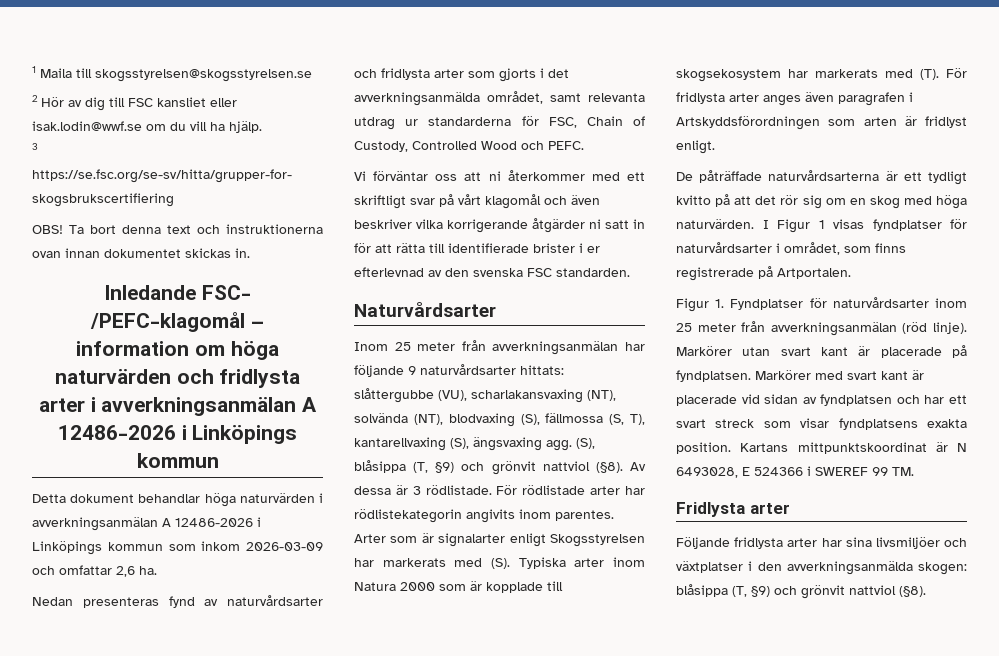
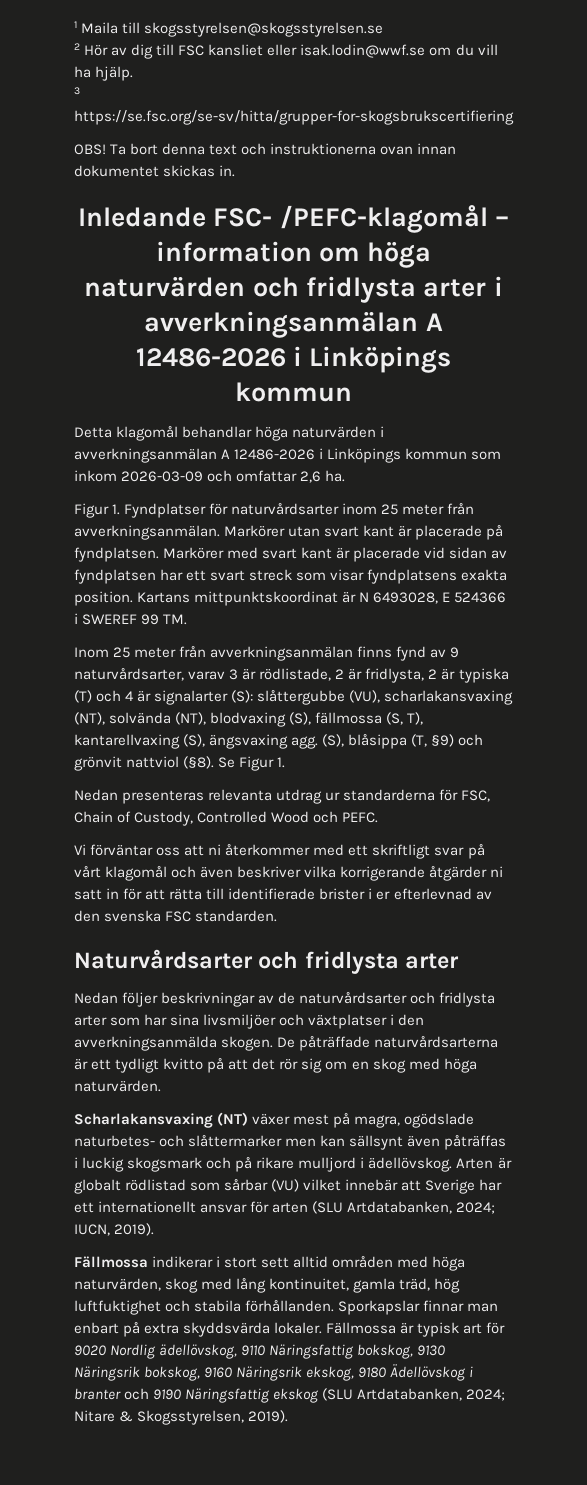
- Detta dokument behandlar höga naturvärden i avverkningsanmälan A 12486-2026 i Linköpings kommun som inkom 2026-03-09 och omfattar 2,6 ha.
+ Detta klagomål behandlar höga naturvärden i avverkningsanmälan A 12486-2026 i Linköpings kommun som inkom 2026-03-09 och omfattar 2,6 ha.
- Nedan presenteras fynd av naturvårdsarter och fridlysta arter som gjorts i det avverkningsanmälda området, samt relevanta utdrag ur standarderna för FSC, Chain of Custody, Controlled Wood och PEFC.
+ Figur 1. Fyndplatser för naturvårdsarter inom 25 meter från avverkningsanmälan. Markörer utan svart kant är placerade på fyndplatsen. Markörer med svart kant är placerade vid sidan av fyndplatsen har ett svart streck som visar fyndplatsens exakta position. Kartans mittpunktskoordinat är N 6493028, E 524366 i SWEREF 99 TM.
+ Inom 25 meter från avverkningsanmälan finns fynd av 9 naturvårdsarter, varav 3 är rödlistade, 2 är fridlysta, 2 är typiska (T) och 4 är signalarter (S): slåttergubbe (VU), scharlakansvaxing (NT), solvända (NT), blodvaxing (S), fällmossa (S, T), kantarellvaxing (S), ängsvaxing agg. (S), blåsippa (T, §9) och grönvit nattviol (§8). Se Figur 1.
+ Nedan presenteras relevanta utdrag ur standarderna för FSC, Chain of Custody, Controlled Wood och PEFC.
- Naturvårdsarter
- Inom 25 meter från avverkningsanmälan har följande 9 naturvårdsarter hittats: slåttergubbe (VU), scharlakansvaxing (NT), solvända (NT), blodvaxing (S), fällmossa (S, T), kantarellvaxing (S), ängsvaxing agg. (S), blåsippa (T, §9) och grönvit nattviol (§8). Av dessa är 3 rödlistade. För rödlistade arter har rödlistekategorin angivits inom parentes. Arter som är signalarter enligt Skogsstyrelsen har markerats med (S). Typiska arter inom Natura 2000 som är kopplade till skogsekosystem har markerats med (T). För fridlysta arter anges även paragrafen i Artskyddsförordningen som arten är fridlyst enligt.
- De påträffade naturvårdsarterna är ett tydligt kvitto på att det rör sig om en skog med höga naturvärden. I Figur 1 visas fyndplatser för naturvårdsarter i området, som finns registrerade på Artportalen.
- Figur 1. Fyndplatser för naturvårdsarter inom 25 meter från avverkningsanmälan (röd linje). Markörer utan svart kant är placerade på fyndplatsen. Markörer med svart kant är placerade vid sidan av fyndplatsen och har ett svart streck som visar fyndplatsens exakta position. Kartans mittpunktskoordinat är N 6493028, E 524366 i SWEREF 99 TM.
- Fridlysta arter
- Följande fridlysta arter har sina livsmiljöer och växtplatser i den avverkningsanmälda skogen: blåsippa (T, §9) och grönvit nattviol (§8).
+ Naturvårdsarter och fridlysta arter
+ Nedan följer beskrivningar av de naturvårdsarter och fridlysta arter som har sina livsmiljöer och växtplatser i den avverkningsanmälda skogen. De påträffade naturvårdsarterna är ett tydligt kvitto på att det rör sig om en skog med höga naturvärden.
+ Scharlakansvaxing (NT) växer mest på magra, ogödslade naturbetes- och slåttermarker men kan sällsynt även påträffas i luckig skogsmark och på rikare mulljord i ädellövskog. Arten är globalt rödlistad som sårbar (VU) vilket innebär att Sverige har ett internationellt ansvar för arten (SLU Artdatabanken, 2024; IUCN, 2019).
+ Fällmossa indikerar i stort sett alltid områden med höga naturvärden, skog med lång kontinuitet, gamla träd, hög luftfuktighet och stabila förhållanden. Sporkapslar finnar man enbart på extra skyddsvärda lokaler. Fällmossa är typisk art för 9020 Nordlig ädellövskog, 9110 Näringsfattig bokskog, 9130 Näringsrik bokskog, 9160 Näringsrik ekskog, 9180 Ädellövskog i branter och 9190 Näringsfattig ekskog (SLU Artdatabanken, 2024; Nitare & Skogsstyrelsen, 2019).

